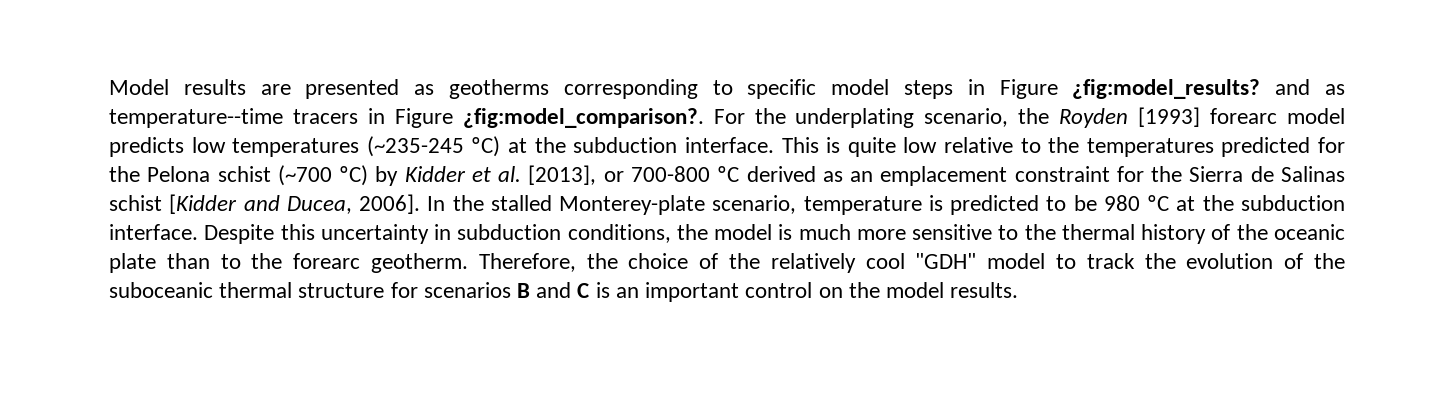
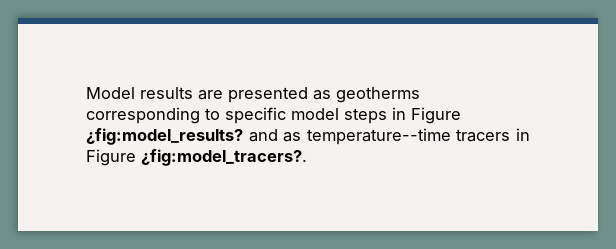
- Model results are presented as geotherms corresponding to specific model steps in Figure ¿fig:model_results? and as temperature--time tracers in Figure ¿fig:model_comparison?. For the underplating scenario, the Royden [1993] forearc model predicts low temperatures (~235-245 ºC) at the subduction interface. This is quite low relative to the temperatures predicted for the Pelona schist (~700 ºC) by Kidder et al. [2013], or 700-800 ºC derived as an emplacement constraint for the Sierra de Salinas schist [Kidder and Ducea, 2006]. In the stalled Monterey-plate scenario, temperature is predicted to be 980 ºC at the subduction interface. Despite this uncertainty in subduction conditions, the model is much more sensitive to the thermal history of the oceanic plate than to the forearc geotherm. Therefore, the choice of the relatively cool "GDH" model to track the evolution of the suboceanic thermal structure for scenarios B and C is an important control on the model results.
+ Model results are presented as geotherms corresponding to specific model steps in Figure ¿fig:model_results? and as temperature--time tracers in Figure ¿fig:model_tracers?.

